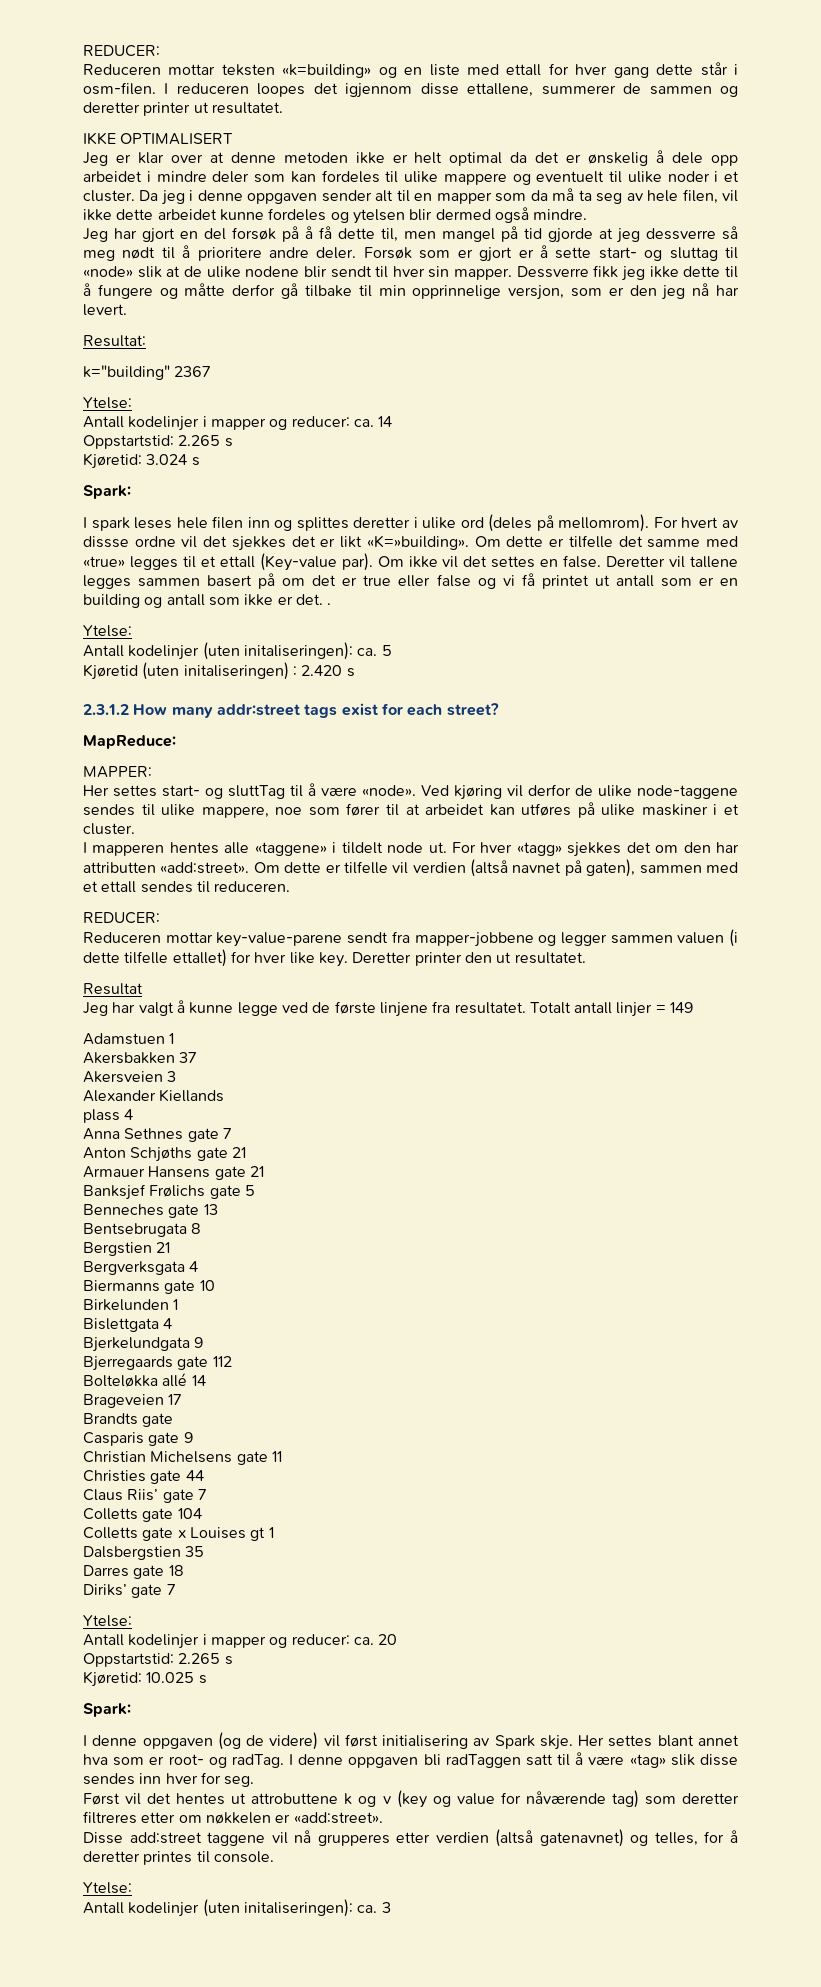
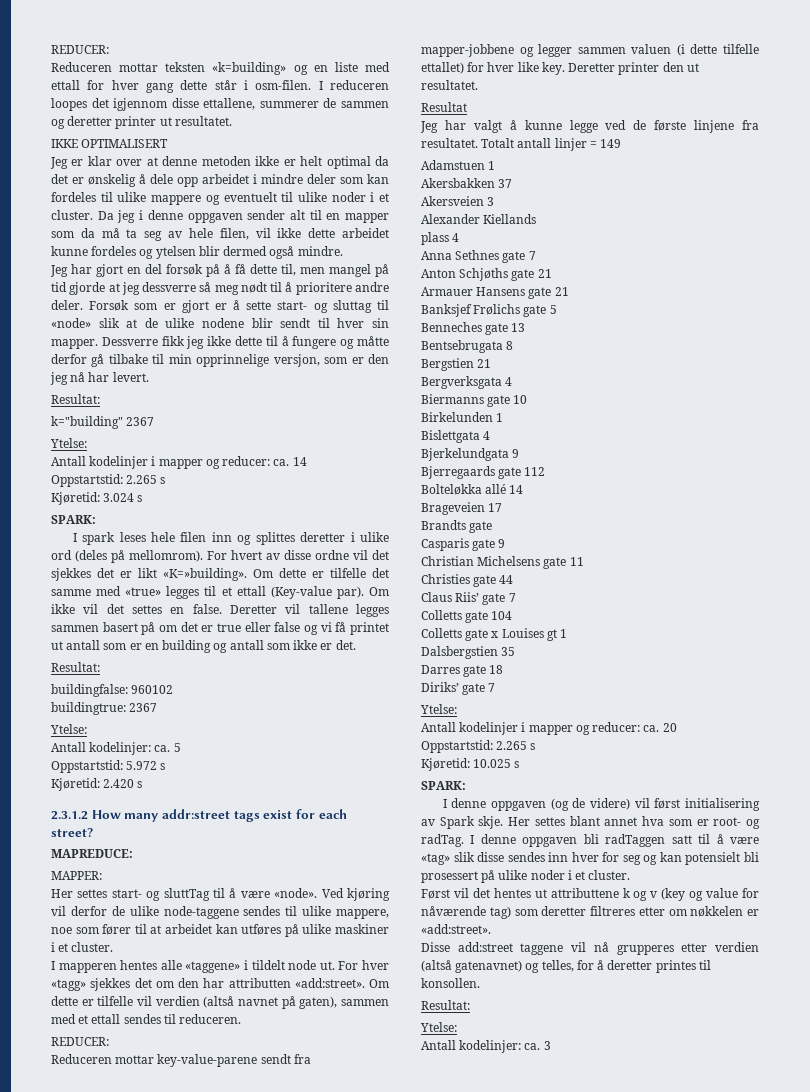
  Kjøretid: 3.024 s
- Spark:
+ SPARK:
- For hvert av dissse ordne vil det sjekkes det er likt «K=»building».
+ For hvert av disse ordne vil det sjekkes det er likt «K=»building».
- Deretter vil tallene legges sammen basert på om det er true eller false og vi få printet ut antall som er en building og antall som ikke er det. .
+ Deretter vil tallene legges sammen basert på om det er true eller false og vi få printet ut antall som er en building og antall som ikke er det.
+ Resultat:
+ buildingfalse: 960102
+ buildingtrue: 2367
  Ytelse:
- Antall kodelinjer (uten initaliseringen): ca. 5
+ Antall kodelinjer: ca. 5
- Kjøretid (uten initaliseringen) : 2.420 s
+ Oppstartstid: 5.972 s
+ Kjøretid: 2.420 s
- MapReduce:
+ MAPREDUCE:
  Kjøretid: 10.025 s
- Spark:
+ SPARK:
- I denne oppgaven bli radTaggen satt til å være «tag» slik disse sendes inn hver for seg.
+ I denne oppgaven bli radTaggen satt til å være «tag» slik disse sendes inn hver for seg og kan potensielt bli prosessert på ulike noder i et cluster.
- Først vil det hentes ut attrobuttene k og v (key og value for nåværende tag) som deretter filtreres etter om nøkkelen er «add:street».
+ Først vil det hentes ut attributtene k og v (key og value for nåværende tag) som deretter filtreres etter om nøkkelen er «add:street».
- Disse add:street taggene vil nå grupperes etter verdien (altså gatenavnet) og telles, for å deretter printes til console.
+ Disse add:street taggene vil nå grupperes etter verdien (altså gatenavnet) og telles, for å deretter printes til konsollen.
+ Resultat:
  Ytelse:
- Antall kodelinjer (uten initaliseringen): ca. 3
+ Antall kodelinjer: ca. 3

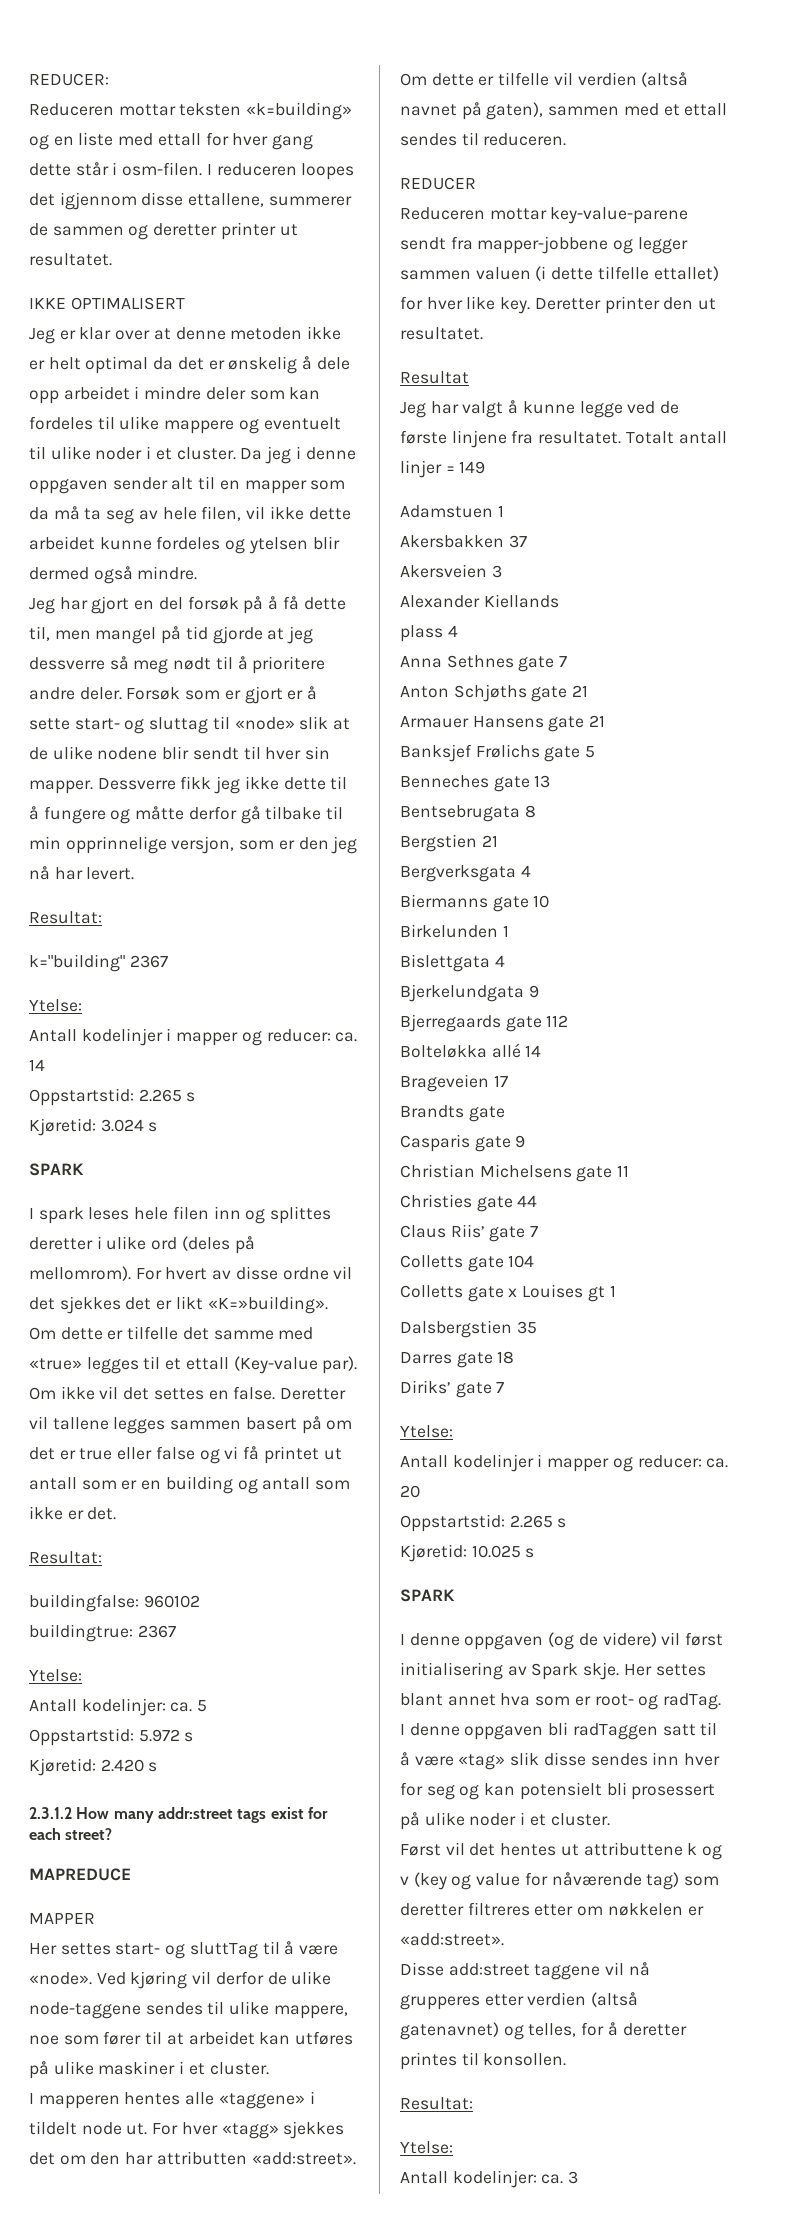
  Kjøretid: 3.024 s
- SPARK:
+ SPARK
- MAPREDUCE:
- MAPPER:
+ MAPREDUCE
+ MAPPER
  Om dette er tilfelle vil verdien (altså navnet på gaten), sammen med et ettall sendes til reduceren.
- REDUCER:
+ REDUCER
  Kjøretid: 10.025 s
- SPARK:
+ SPARK

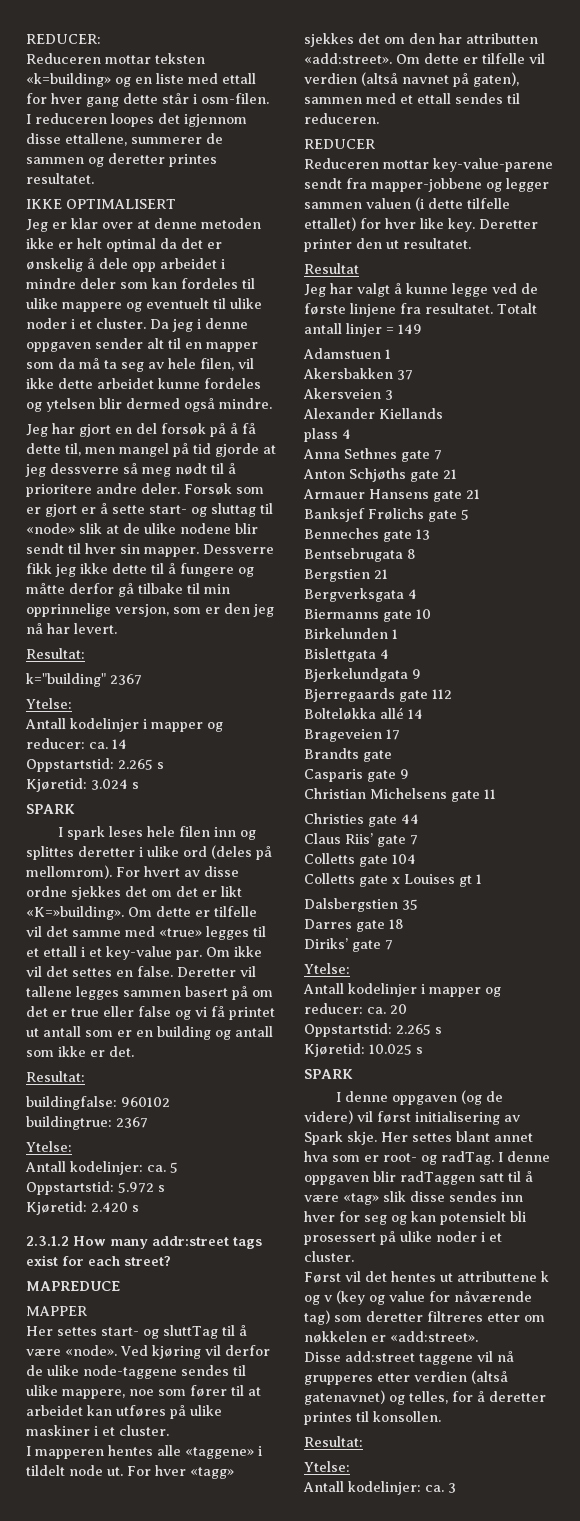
- I reduceren loopes det igjennom disse ettallene, summerer de sammen og deretter printer ut resultatet.
+ I reduceren loopes det igjennom disse ettallene, summerer de sammen og deretter printes resultatet.
- For hvert av disse ordne vil det sjekkes det er likt «K=»building».
+ For hvert av disse ordne sjekkes det om det er likt «K=»building».
- Om dette er tilfelle det samme med «true» legges til et ettall (Key-value par).
+ Om dette er tilfelle vil det samme med «true» legges til et ettall i et key-value par.
- I denne oppgaven bli radTaggen satt til å være «tag» slik disse sendes inn hver for seg og kan potensielt bli prosessert på ulike noder i et cluster.
+ I denne oppgaven blir radTaggen satt til å være «tag» slik disse sendes inn hver for seg og kan potensielt bli prosessert på ulike noder i et cluster.

